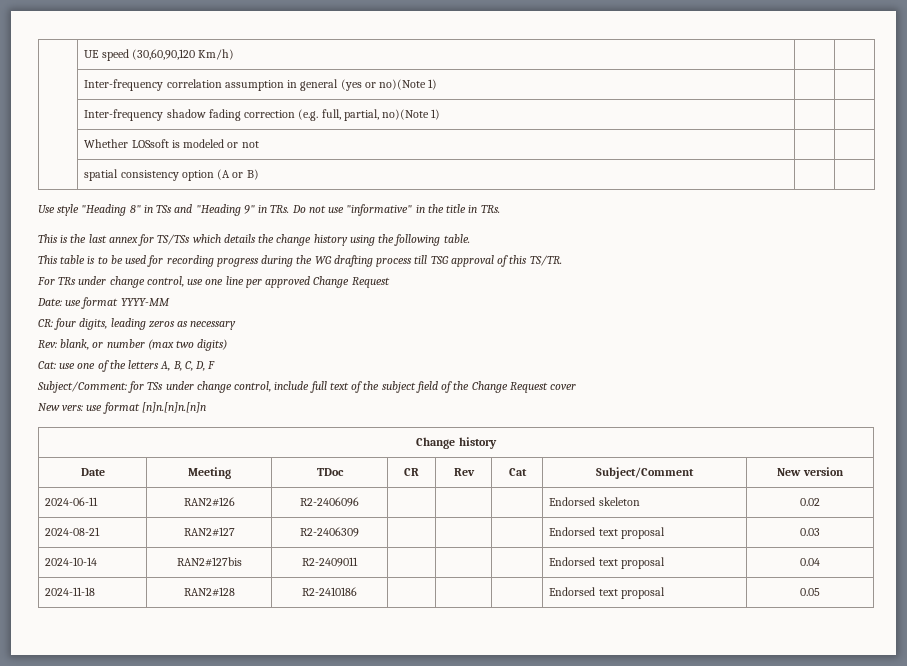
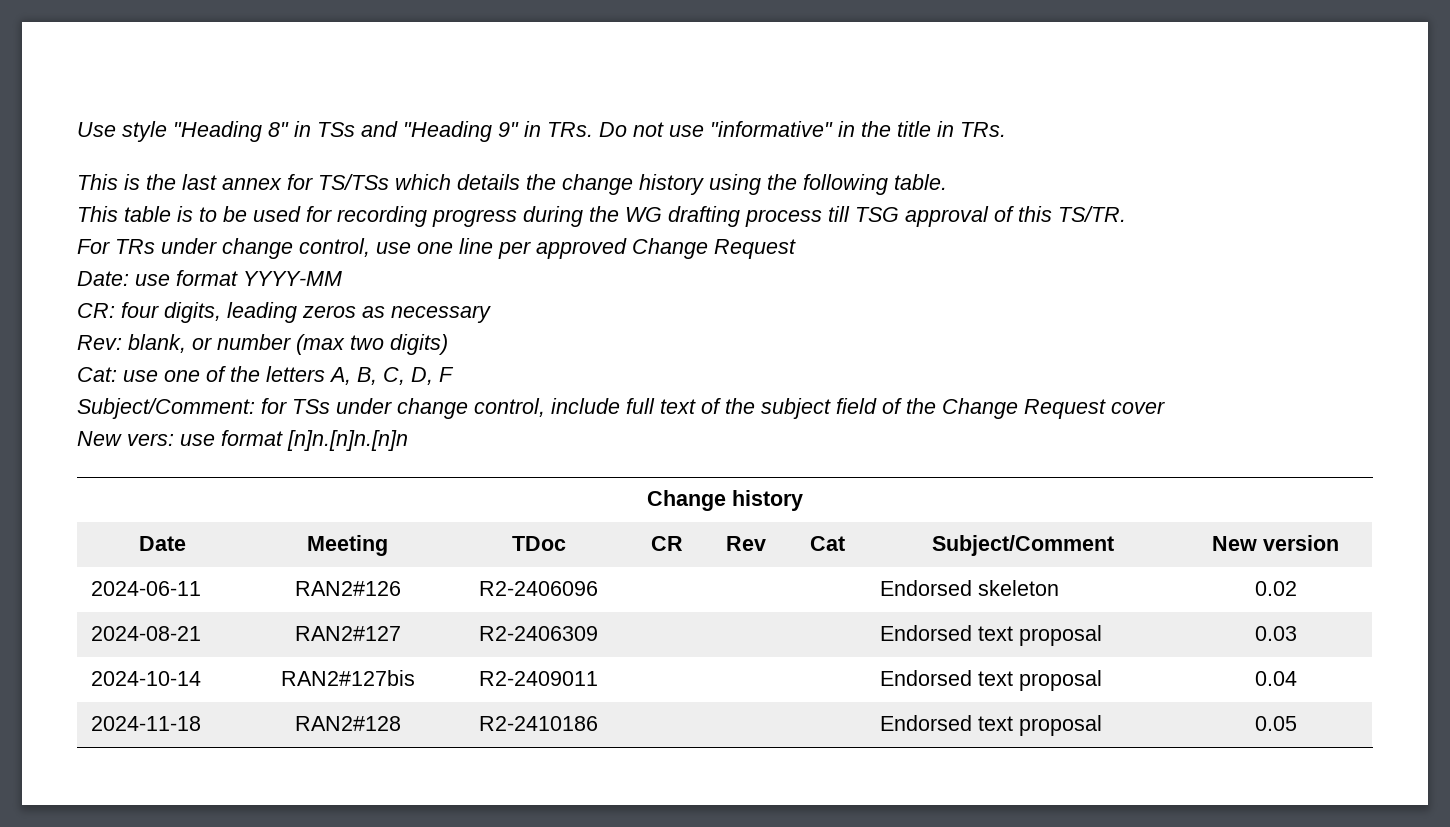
- | UE speed (30,60,90,120 Km/h) | |
- | Inter-frequency correlation assumption in general (yes or no)(Note 1) | |
- | Inter-frequency shadow fading correction (e.g. full, partial, no)(Note 1) | |
- | Whether LOSsoft is modeled or not | |
- | spatial consistency option (A or B) | |

